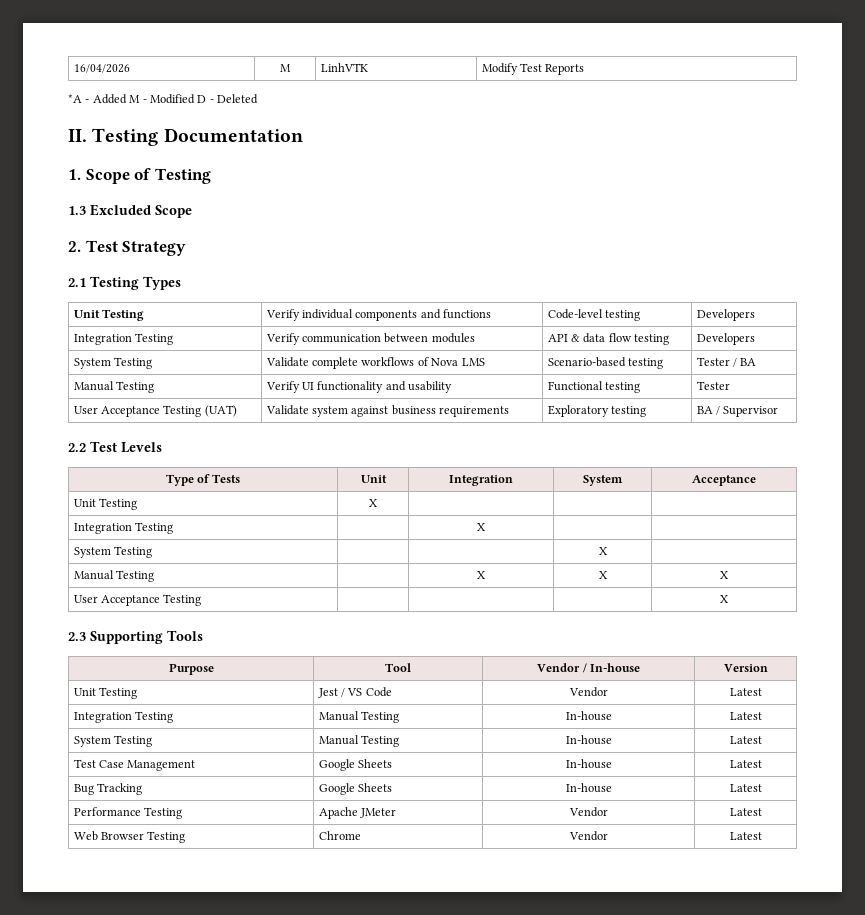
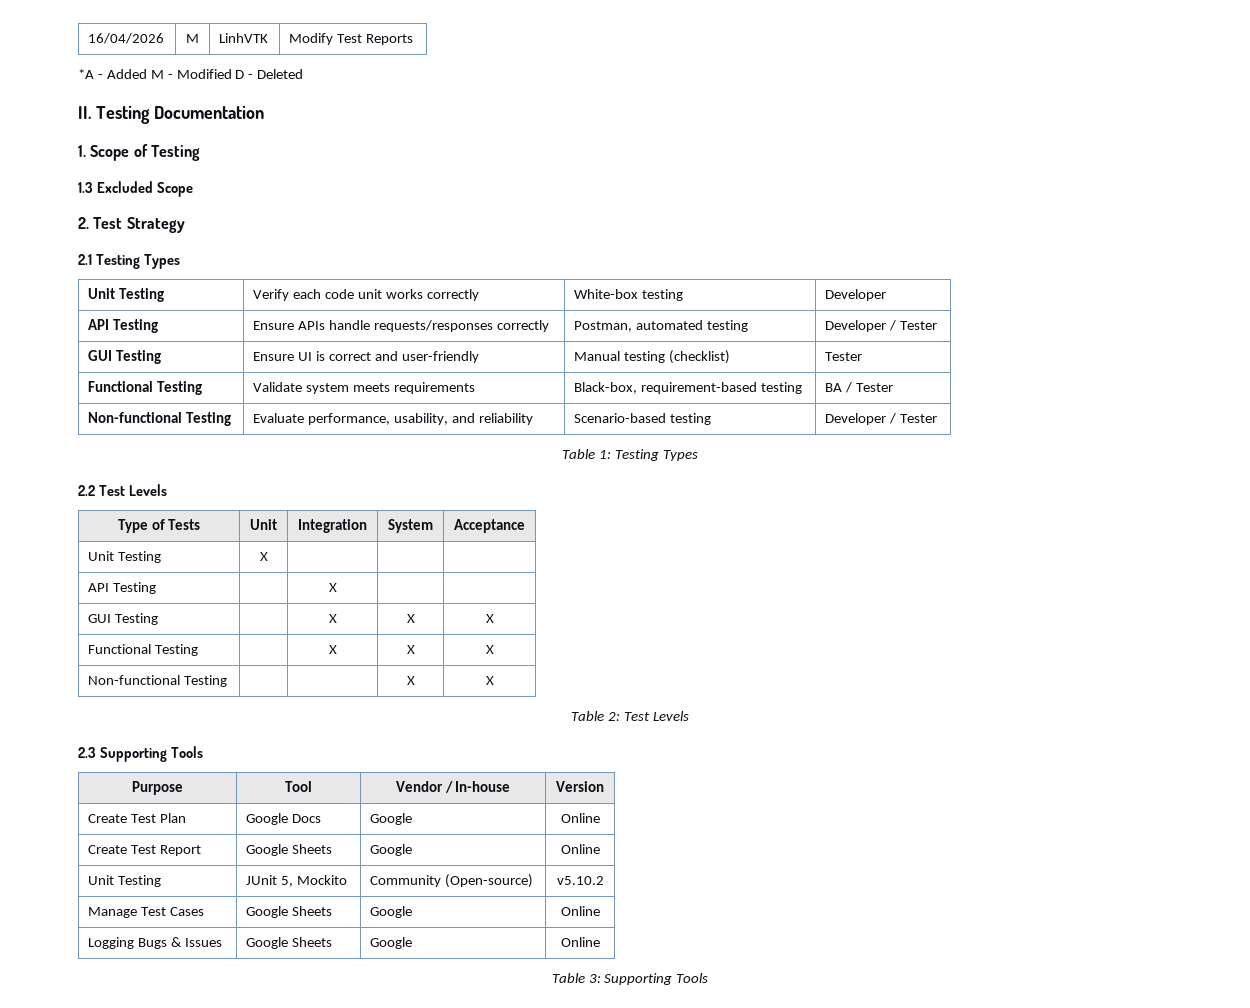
- Unit Testing | Verify individual components and functions | Code-level testing | Developers
- Integration Testing | Verify communication between modules | API & data flow testing | Developers
- System Testing | Validate complete workflows of Nova LMS | Scenario-based testing | Tester / BA
- Manual Testing | Verify UI functionality and usability | Functional testing | Tester
- User Acceptance Testing (UAT) | Validate system against business requirements | Exploratory testing | BA / Supervisor
+ Unit Testing | Verify each code unit works correctly | White-box testing | Developer
+ API Testing | Ensure APIs handle requests/responses correctly | Postman, automated testing | Developer / Tester
+ GUI Testing | Ensure UI is correct and user-friendly | Manual testing (checklist) | Tester
+ Functional Testing | Validate system meets requirements | Black-box, requirement-based testing | BA / Tester
+ Non-functional Testing | Evaluate performance, usability, and reliability | Scenario-based testing | Developer / Tester
+ Table 1: Testing Types
- Integration Testing | | X | |
+ API Testing | | X | |
- System Testing | | | X |
- Manual Testing | | X | X | X
- User Acceptance Testing | | | | X
+ GUI Testing | | X | X | X
+ Functional Testing | | X | X | X
+ Non-functional Testing | | | X | X
+ Table 2: Test Levels
- Unit Testing | Jest / VS Code | Vendor | Latest
- Integration Testing | Manual Testing | In-house | Latest
- System Testing | Manual Testing | In-house | Latest
- Test Case Management | Google Sheets | In-house | Latest
- Bug Tracking | Google Sheets | In-house | Latest
- Performance Testing | Apache JMeter | Vendor | Latest
- Web Browser Testing | Chrome | Vendor | Latest
+ Create Test Plan | Google Docs | Google | Online
+ Create Test Report | Google Sheets | Google | Online
+ Unit Testing | JUnit 5, Mockito | Community (Open-source) | v5.10.2
+ Manage Test Cases | Google Sheets | Google | Online
+ Logging Bugs & Issues | Google Sheets | Google | Online
+ Table 3: Supporting Tools

